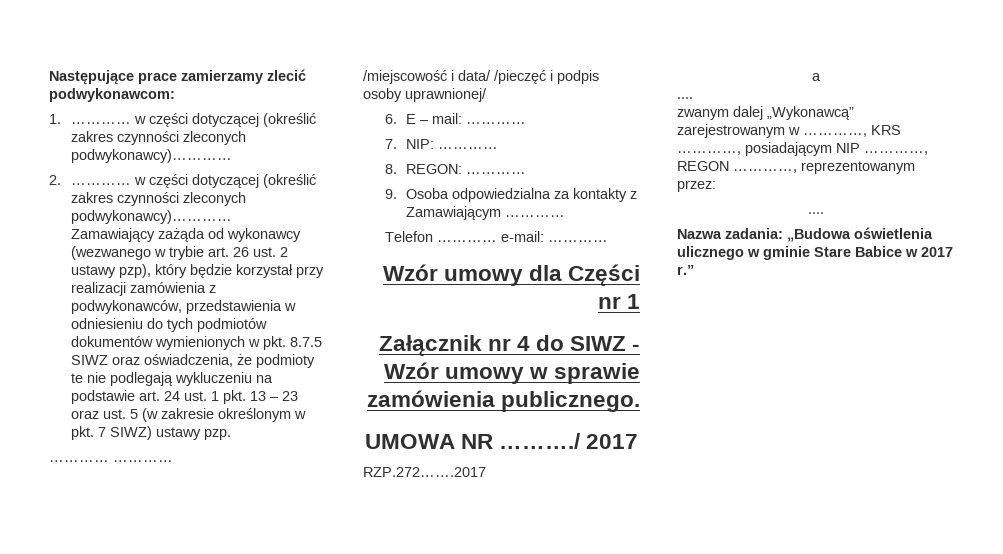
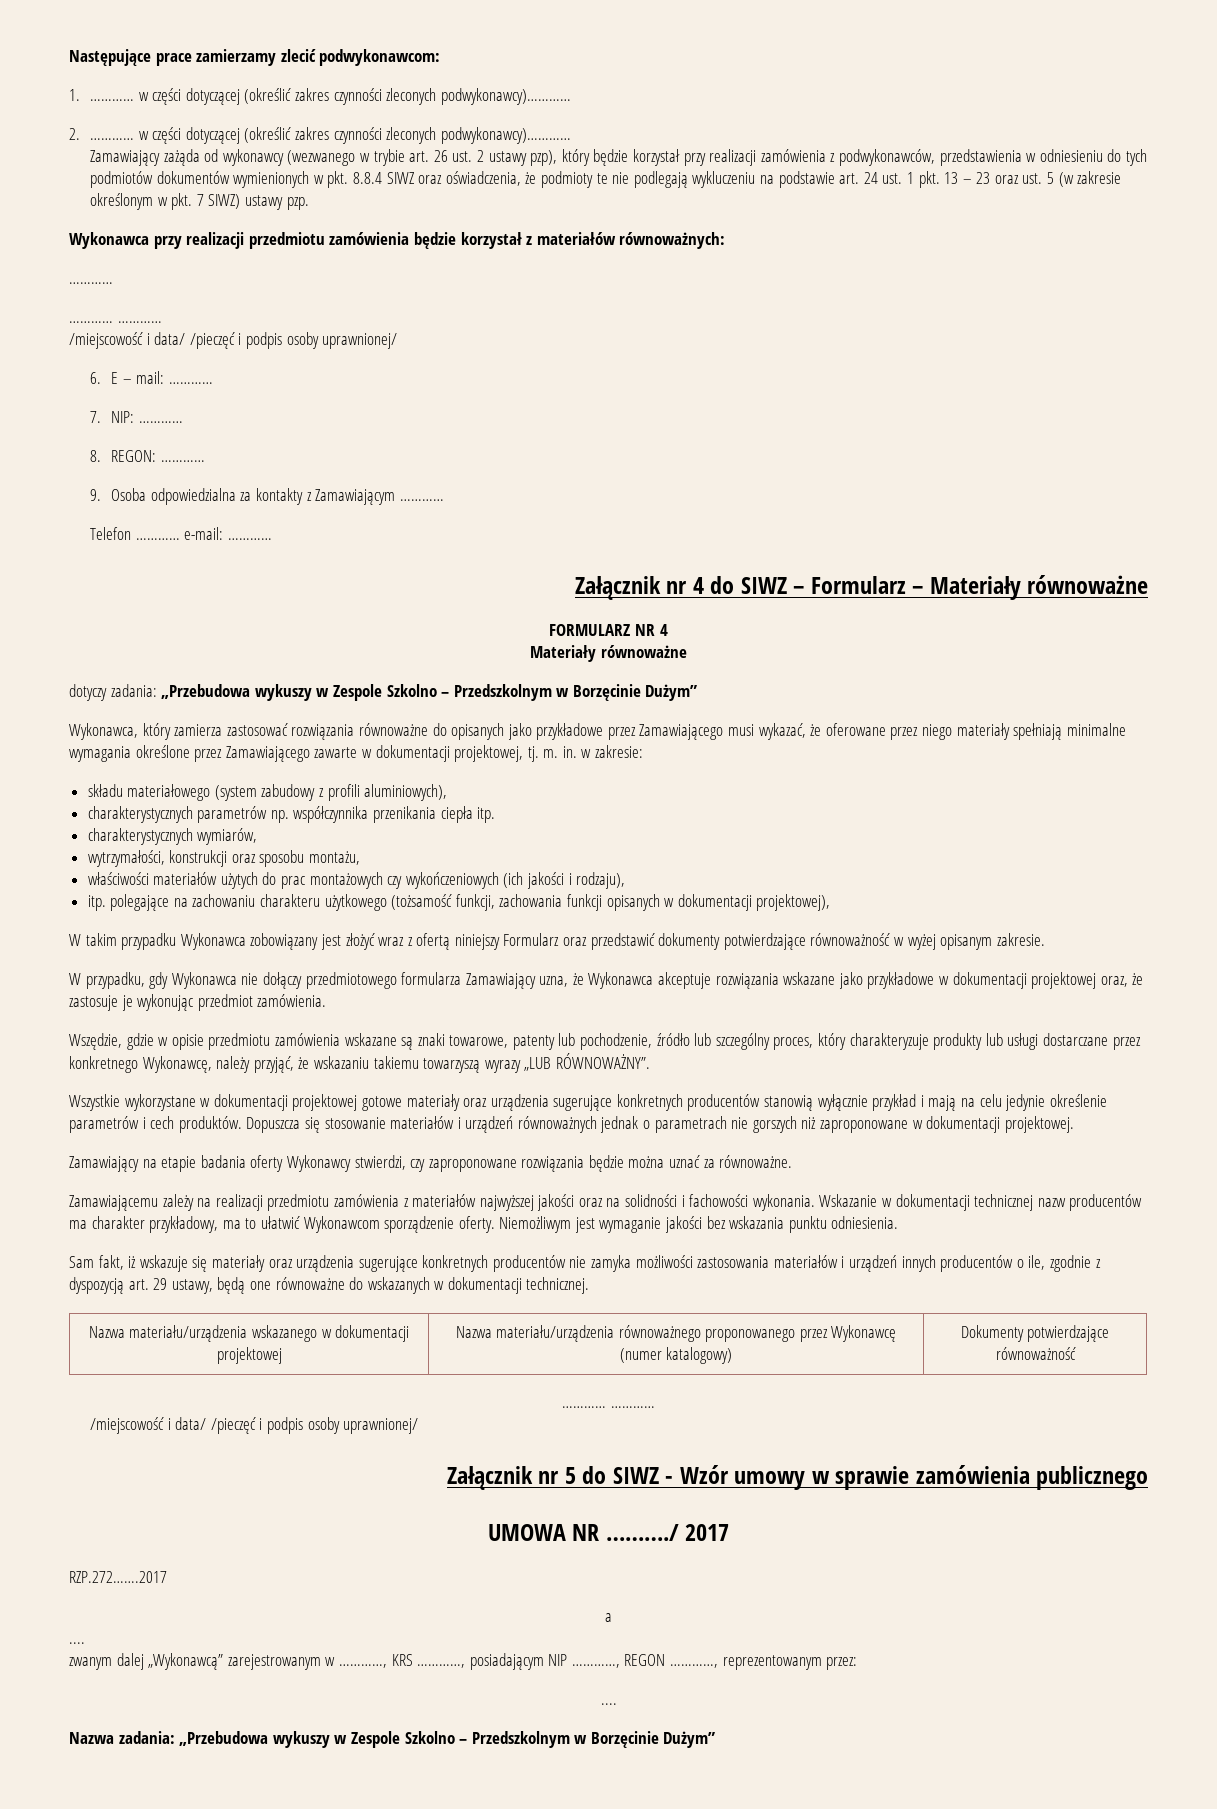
- Zamawiający zażąda od wykonawcy (wezwanego w trybie art. 26 ust. 2 ustawy pzp), który będzie korzystał przy realizacji zamówienia z podwykonawców, przedstawienia w odniesieniu do tych podmiotów dokumentów wymienionych w pkt. 8.7.5 SIWZ oraz oświadczenia, że podmioty te nie podlegają wykluczeniu na podstawie art. 24 ust. 1 pkt. 13 – 23 oraz ust. 5 (w zakresie określonym w pkt. 7 SIWZ) ustawy pzp.
+ Zamawiający zażąda od wykonawcy (wezwanego w trybie art. 26 ust. 2 ustawy pzp), który będzie korzystał przy realizacji zamówienia z podwykonawców, przedstawienia w odniesieniu do tych podmiotów dokumentów wymienionych w pkt. 8.8.4 SIWZ oraz oświadczenia, że podmioty te nie podlegają wykluczeniu na podstawie art. 24 ust. 1 pkt. 13 – 23 oraz ust. 5 (w zakresie określonym w pkt. 7 SIWZ) ustawy pzp.
+ Wykonawca przy realizacji przedmiotu zamówienia będzie korzystał z materiałów równoważnych:
+ …………
- Wzór umowy dla Części nr 1
- Załącznik nr 4 do SIWZ - Wzór umowy w sprawie zamówienia publicznego.
+ Załącznik nr 4 do SIWZ – Formularz – Materiały równoważne
+ FORMULARZ NR 4
+ Materiały równoważne
+ dotyczy zadania: „Przebudowa wykuszy w Zespole Szkolno – Przedszkolnym w Borzęcinie Dużym”
+ Wykonawca, który zamierza zastosować rozwiązania równoważne do opisanych jako przykładowe przez Zamawiającego musi wykazać, że oferowane przez niego materiały spełniają minimalne wymagania określone przez Zamawiającego zawarte w dokumentacji projektowej, tj. m. in. w zakresie:
+ składu materiałowego (system zabudowy z profili aluminiowych),
+ charakterystycznych parametrów np. współczynnika przenikania ciepła itp.
+ charakterystycznych wymiarów,
+ wytrzymałości, konstrukcji oraz sposobu montażu,
+ właściwości materiałów użytych do prac montażowych czy wykończeniowych (ich jakości i rodzaju),
+ itp. polegające na zachowaniu charakteru użytkowego (tożsamość funkcji, zachowania funkcji opisanych w dokumentacji projektowej),
+ W takim przypadku Wykonawca zobowiązany jest złożyć wraz z ofertą niniejszy Formularz oraz przedstawić dokumenty potwierdzające równoważność w wyżej opisanym zakresie.
+ W przypadku, gdy Wykonawca nie dołączy przedmiotowego formularza Zamawiający uzna, że Wykonawca akceptuje rozwiązania wskazane jako przykładowe w dokumentacji projektowej oraz, że zastosuje je wykonując przedmiot zamówienia.
+ Wszędzie, gdzie w opisie przedmiotu zamówienia wskazane są znaki towarowe, patenty lub pochodzenie, źródło lub szczególny proces, który charakteryzuje produkty lub usługi dostarczane przez konkretnego Wykonawcę, należy przyjąć, że wskazaniu takiemu towarzyszą wyrazy „LUB RÓWNOWAŻNY”.
+ Wszystkie wykorzystane w dokumentacji projektowej gotowe materiały oraz urządzenia sugerujące konkretnych producentów stanowią wyłącznie przykład i mają na celu jedynie określenie parametrów i cech produktów. Dopuszcza się stosowanie materiałów i urządzeń równoważnych jednak o parametrach nie gorszych niż zaproponowane w dokumentacji projektowej.
+ Zamawiający na etapie badania oferty Wykonawcy stwierdzi, czy zaproponowane rozwiązania będzie można uznać za równoważne.
+ Zamawiającemu zależy na realizacji przedmiotu zamówienia z materiałów najwyższej jakości oraz na solidności i fachowości wykonania. Wskazanie w dokumentacji technicznej nazw producentów ma charakter przykładowy, ma to ułatwić Wykonawcom sporządzenie oferty. Niemożliwym jest wymaganie jakości bez wskazania punktu odniesienia.
+ Sam fakt, iż wskazuje się materiały oraz urządzenia sugerujące konkretnych producentów nie zamyka możliwości zastosowania materiałów i urządzeń innych producentów o ile, zgodnie z dyspozycją art. 29 ustawy, będą one równoważne do wskazanych w dokumentacji technicznej.
+ Nazwa materiału/urządzenia wskazanego w dokumentacji projektowej | Nazwa materiału/urządzenia równoważnego proponowanego przez Wykonawcę (numer katalogowy) | Dokumenty potwierdzające równoważność
+ ………… …………
+ /miejscowość i data/ /pieczęć i podpis osoby uprawnionej/
+ Załącznik nr 5 do SIWZ - Wzór umowy w sprawie zamówienia publicznego
- Nazwa zadania: „Budowa oświetlenia ulicznego w gminie Stare Babice w 2017 r.”
+ Nazwa zadania: „Przebudowa wykuszy w Zespole Szkolno – Przedszkolnym w Borzęcinie Dużym”

